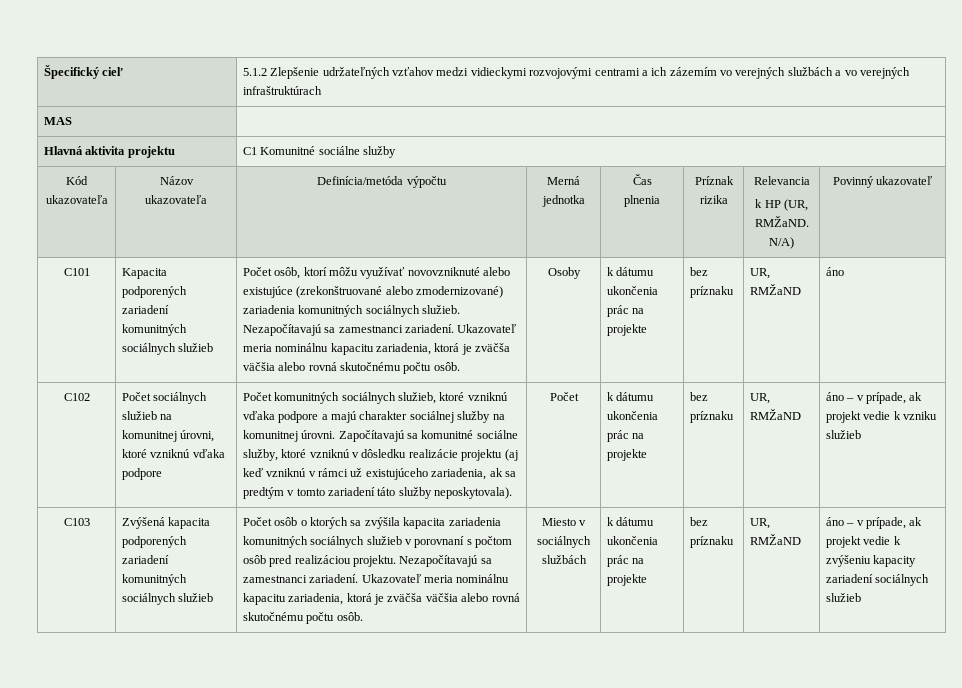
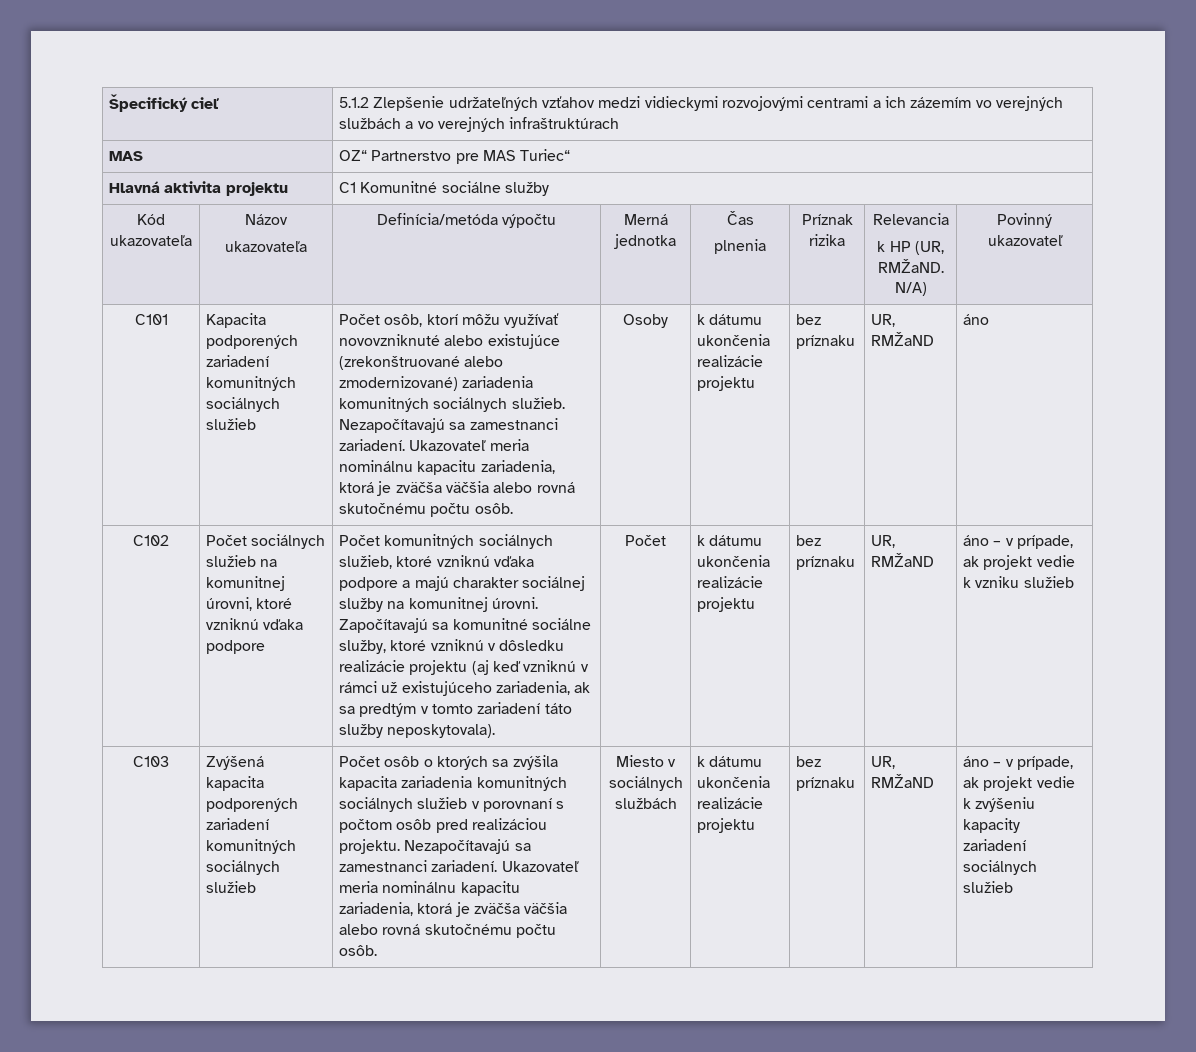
- MAS |
+ MAS | OZ“ Partnerstvo pre MAS Turiec“
- Osoby | k dátumu ukončenia prác na projekte
+ Osoby | k dátumu ukončenia realizácie projektu
- Počet | k dátumu ukončenia prác na projekte
+ Počet | k dátumu ukončenia realizácie projektu
- Miesto v sociálnych službách | k dátumu ukončenia prác na projekte
+ Miesto v sociálnych službách | k dátumu ukončenia realizácie projektu

